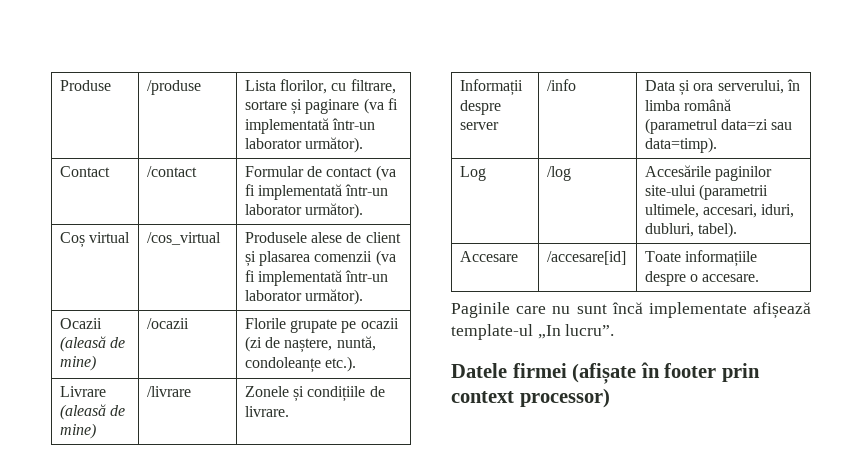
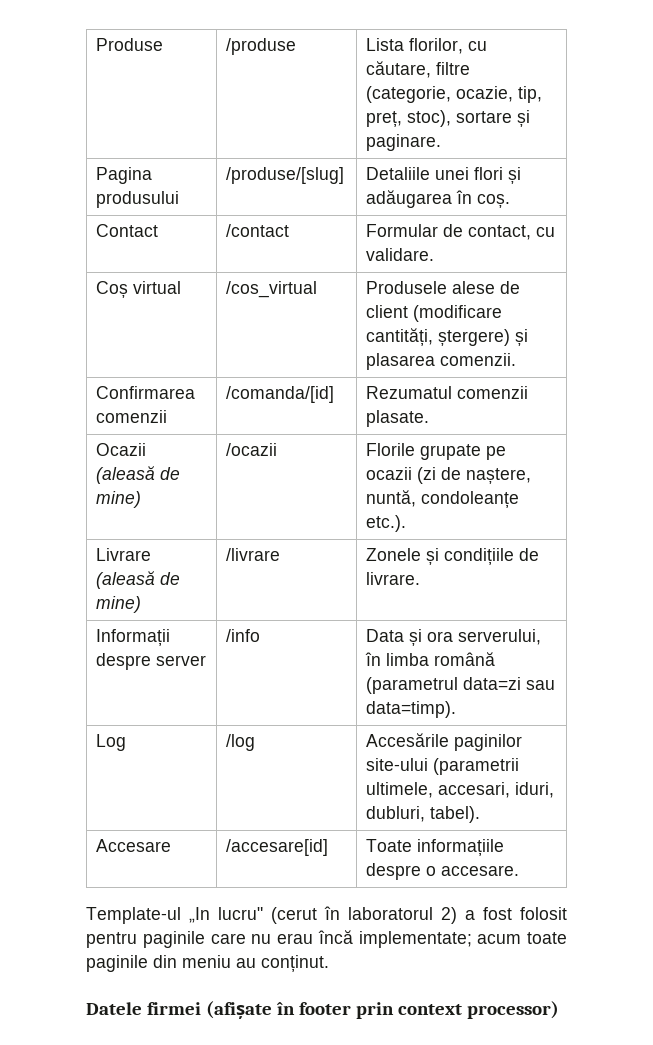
- Produse | /produse | Lista florilor, cu filtrare, sortare și paginare (va fi implementată într-un laborator următor).
- Contact | /contact | Formular de contact (va fi implementată într-un laborator următor).
+ Produse | /produse | Lista florilor, cu căutare, filtre (categorie, ocazie, tip, preț, stoc), sortare și paginare.
+ Pagina produsului | /produse/[slug] | Detaliile unei flori și adăugarea în coș.
+ Contact | /contact | Formular de contact, cu validare.
- Coș virtual | /cos_virtual | Produsele alese de client și plasarea comenzii (va fi implementată într-un laborator următor).
+ Coș virtual | /cos_virtual | Produsele alese de client (modificare cantități, ștergere) și plasarea comenzii.
+ Confirmarea comenzii | /comanda/[id] | Rezumatul comenzii plasate.
- Paginile care nu sunt încă implementate afișează template-ul „In lucru”.
+ Template-ul „In lucru" (cerut în laboratorul 2) a fost folosit pentru paginile care nu erau încă implementate; acum toate paginile din meniu au conținut.

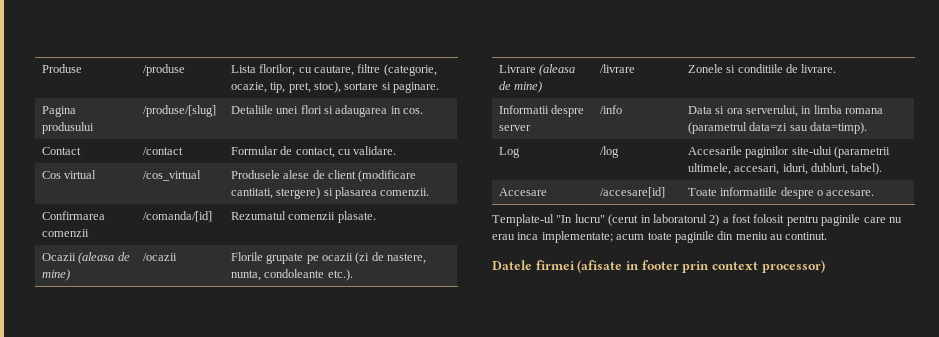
- Produse | /produse | Lista florilor, cu căutare, filtre (categorie, ocazie, tip, preț, stoc), sortare și paginare.
+ Produse | /produse | Lista florilor, cu cautare, filtre (categorie, ocazie, tip, pret, stoc), sortare si paginare.
- Pagina produsului | /produse/[slug] | Detaliile unei flori și adăugarea în coș.
+ Pagina produsului | /produse/[slug] | Detaliile unei flori si adaugarea in cos.
- Coș virtual | /cos_virtual | Produsele alese de client (modificare cantități, ștergere) și plasarea comenzii.
+ Cos virtual | /cos_virtual | Produsele alese de client (modificare cantitati, stergere) si plasarea comenzii.
- Ocazii (aleasă de mine) | /ocazii | Florile grupate pe ocazii (zi de naștere, nuntă, condoleanțe etc.).
+ Ocazii (aleasa de mine) | /ocazii | Florile grupate pe ocazii (zi de nastere, nunta, condoleante etc.).
- Livrare (aleasă de mine) | /livrare | Zonele și condițiile de livrare.
+ Livrare (aleasa de mine) | /livrare | Zonele si conditiile de livrare.
- Informații despre server | /info | Data și ora serverului, în limba română (parametrul data=zi sau data=timp).
+ Informatii despre server | /info | Data si ora serverului, in limba romana (parametrul data=zi sau data=timp).
- Log | /log | Accesările paginilor site-ului (parametrii ultimele, accesari, iduri, dubluri, tabel).
+ Log | /log | Accesarile paginilor site-ului (parametrii ultimele, accesari, iduri, dubluri, tabel).
- Accesare | /accesare[id] | Toate informațiile despre o accesare.
+ Accesare | /accesare[id] | Toate informatiile despre o accesare.
- Template-ul „In lucru" (cerut în laboratorul 2) a fost folosit pentru paginile care nu erau încă implementate; acum toate paginile din meniu au conținut.
+ Template-ul "In lucru" (cerut in laboratorul 2) a fost folosit pentru paginile care nu erau inca implementate; acum toate paginile din meniu au continut.
- Datele firmei (afișate în footer prin context processor)
+ Datele firmei (afisate in footer prin context processor)

